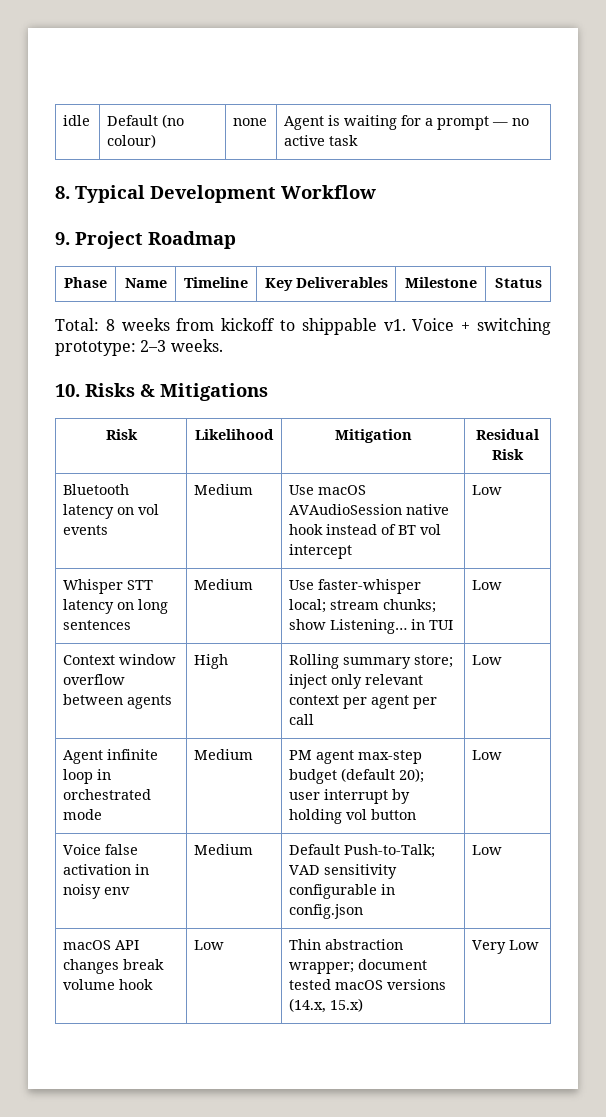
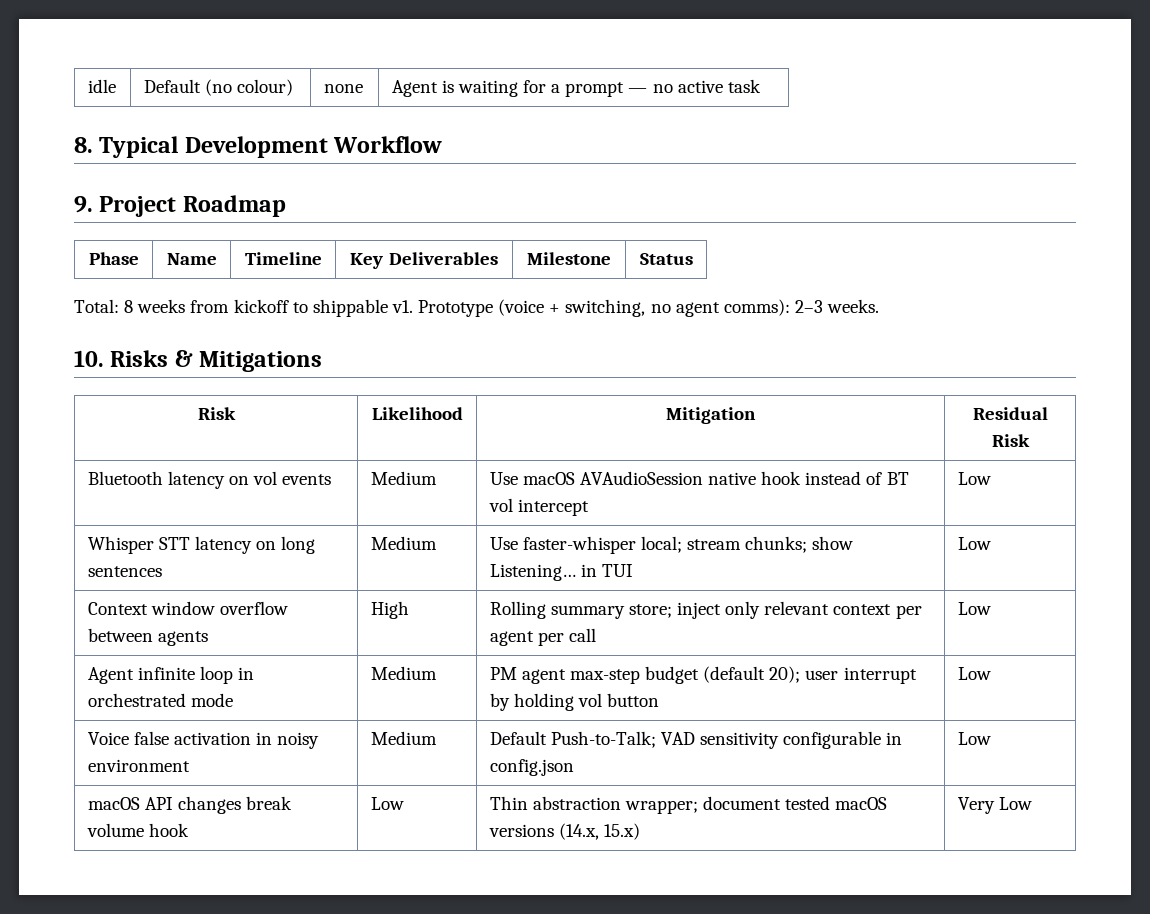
- Voice + switching prototype: 2–3 weeks.
+ Prototype (voice + switching, no agent comms): 2–3 weeks.
- Voice false activation in noisy env | Medium | Default Push-to-Talk; VAD sensitivity configurable in config.json | Low
+ Voice false activation in noisy environment | Medium | Default Push-to-Talk; VAD sensitivity configurable in config.json | Low

